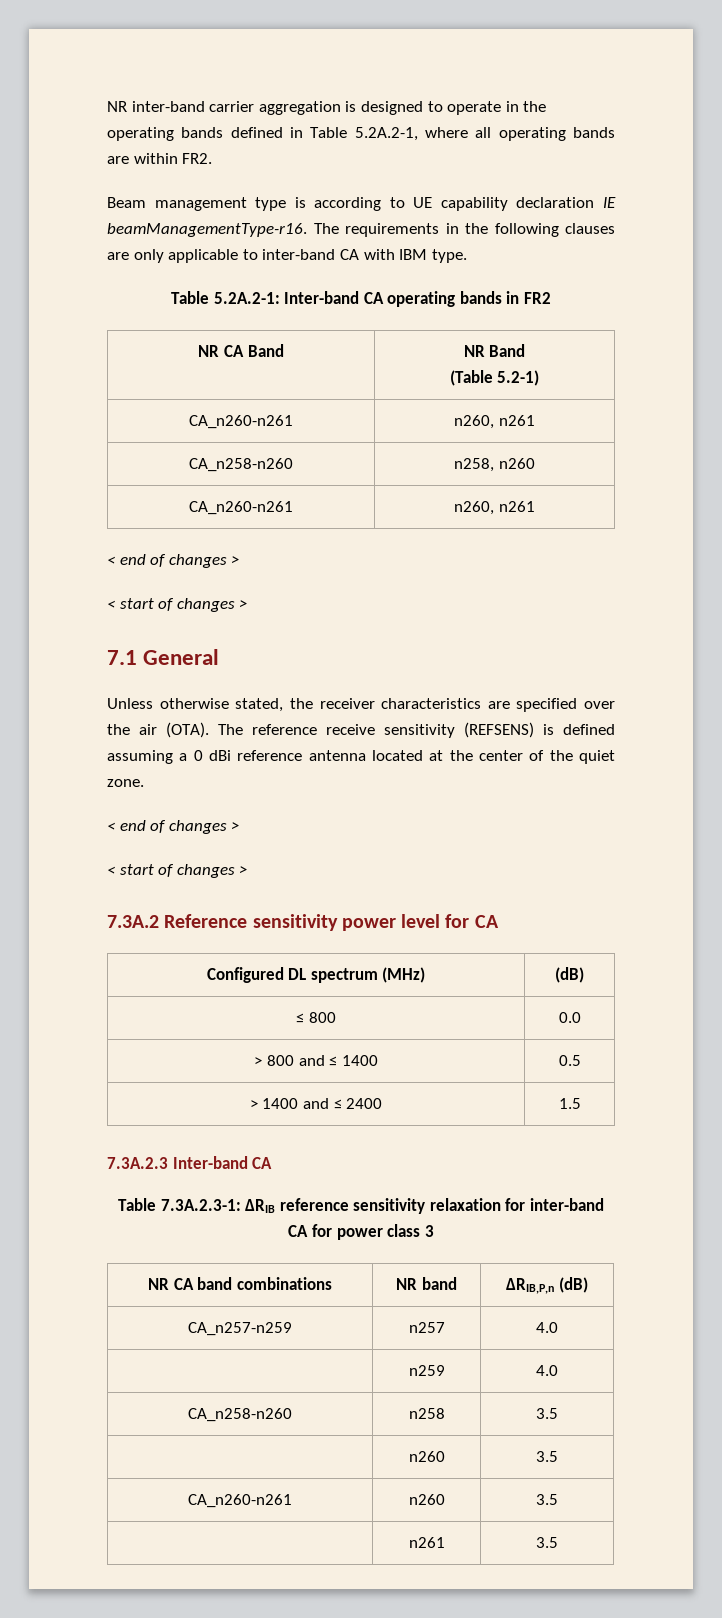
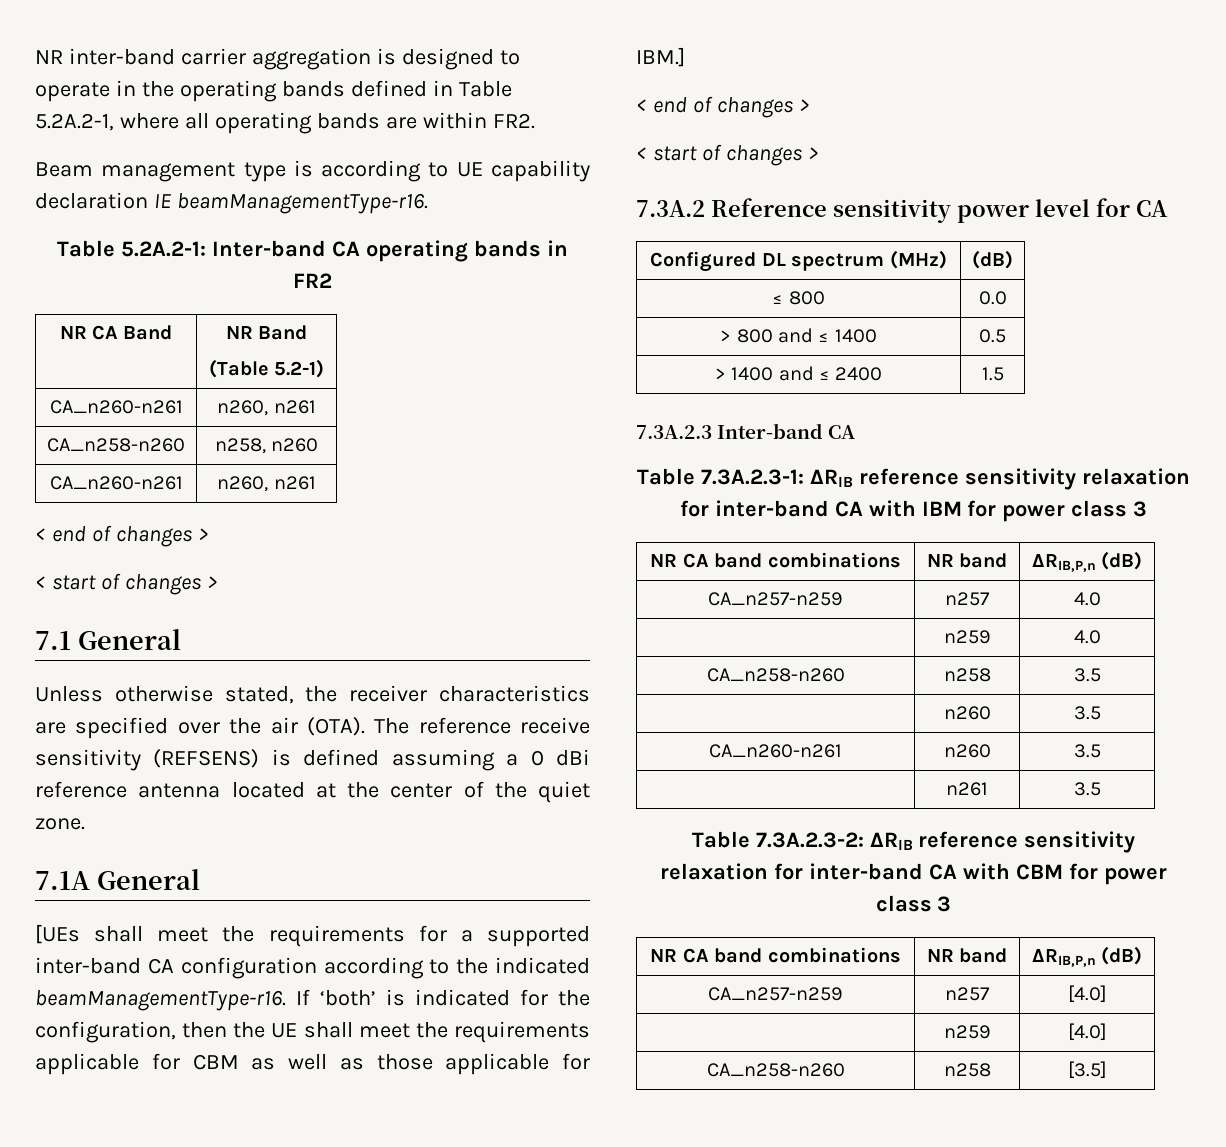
- The requirements in the following clauses are only applicable to inter-band CA with IBM type.
+ 7.1A General
+ [UEs shall meet the requirements for a supported inter-band CA configuration according to the indicated beamManagementType-r16. If ‘both’ is indicated for the configuration, then the UE shall meet the requirements applicable for CBM as well as those applicable for IBM.]
- Table 7.3A.2.3-1: ΔRIB reference sensitivity relaxation for inter-band CA for power class 3
+ Table 7.3A.2.3-1: ΔRIB reference sensitivity relaxation for inter-band CA with IBM for power class 3
+ Table 7.3A.2.3-2: ΔRIB reference sensitivity relaxation for inter-band CA with CBM for power class 3
+ NR CA band combinations | NR band | ΔRIB,P,n (dB)
+ CA_n257-n259 | n257 | [4.0]
+ | n259 | [4.0]
+ CA_n258-n260 | n258 | [3.5]

